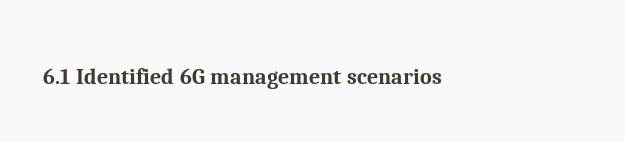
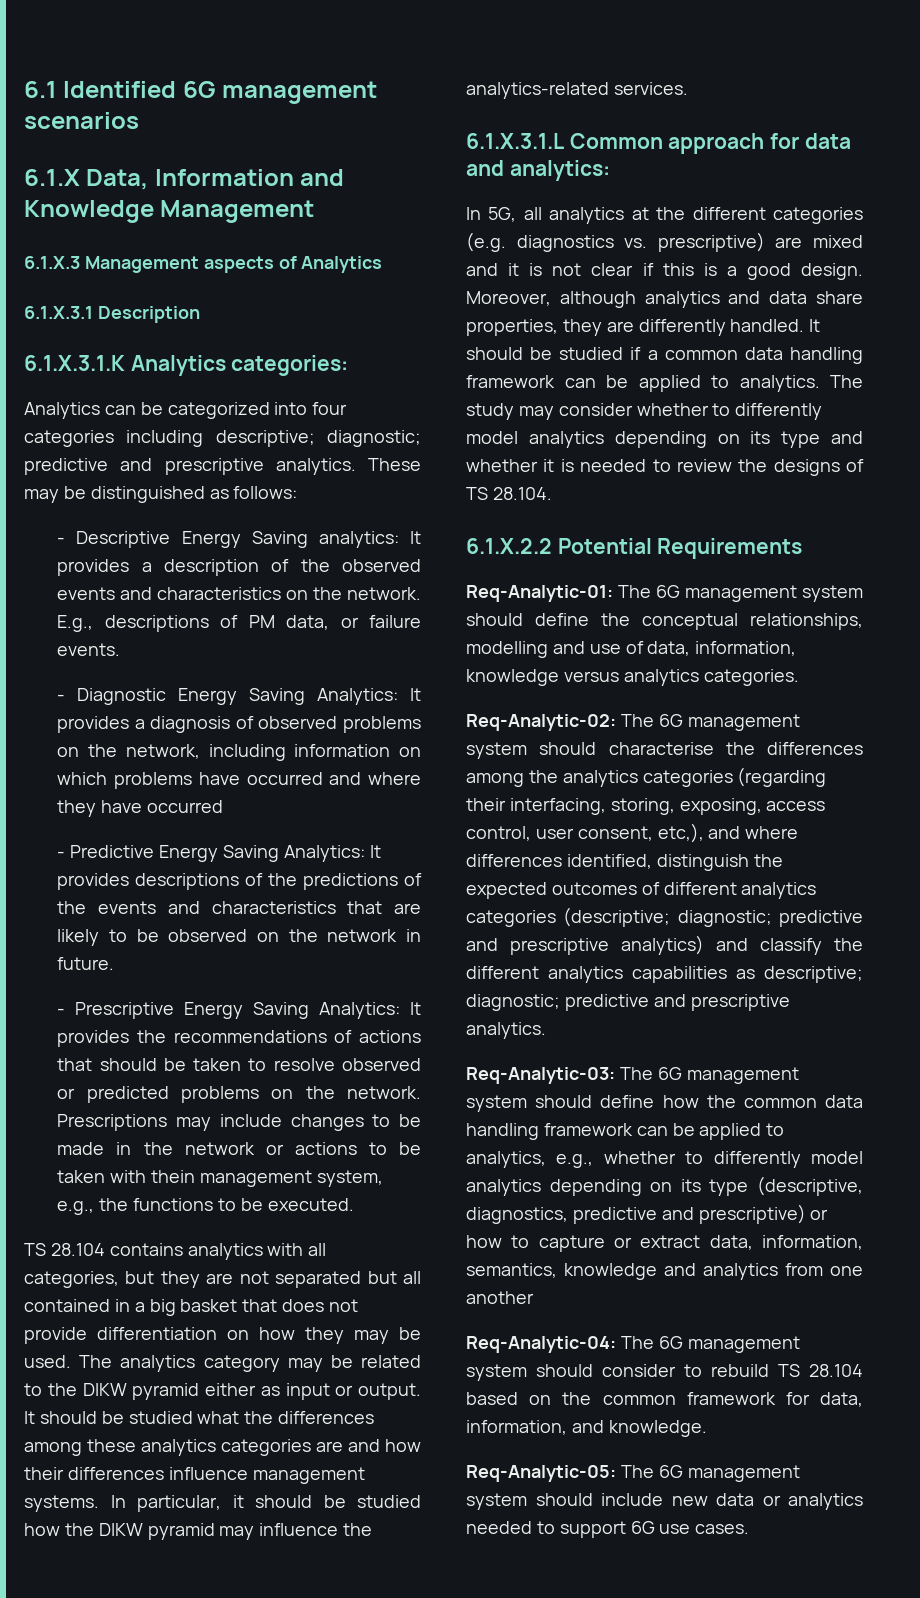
+ 6.1.X Data, Information and Knowledge Management
+ 6.1.X.3 Management aspects of Analytics
+ 6.1.X.3.1 Description
+ 6.1.X.3.1.K Analytics categories:
+ Analytics can be categorized into four categories including descriptive; diagnostic; predictive and prescriptive analytics. These may be distinguished as follows:
+ - Descriptive Energy Saving analytics: It provides a description of the observed events and characteristics on the network. E.g., descriptions of PM data, or failure events.
+ - Diagnostic Energy Saving Analytics: It provides a diagnosis of observed problems on the network, including information on which problems have occurred and where they have occurred
+ - Predictive Energy Saving Analytics: It provides descriptions of the predictions of the events and characteristics that are likely to be observed on the network in future.
+ - Prescriptive Energy Saving Analytics: It provides the recommendations of actions that should be taken to resolve observed or predicted problems on the network. Prescriptions may include changes to be made in the network or actions to be taken with thein management system, e.g., the functions to be executed.
+ TS 28.104 contains analytics with all categories, but they are not separated but all contained in a big basket that does not provide differentiation on how they may be used. The analytics category may be related to the DIKW pyramid either as input or output. It should be studied what the differences among these analytics categories are and how their differences influence management systems. In particular, it should be studied how the DIKW pyramid may influence the analytics-related services.
+ 6.1.X.3.1.L Common approach for data and analytics:
+ In 5G, all analytics at the different categories (e.g. diagnostics vs. prescriptive) are mixed and it is not clear if this is a good design. Moreover, although analytics and data share properties, they are differently handled. It should be studied if a common data handling framework can be applied to analytics. The study may consider whether to differently model analytics depending on its type and whether it is needed to review the designs of TS 28.104.
+ 6.1.X.2.2 Potential Requirements
+ Req-Analytic-01: The 6G management system should define the conceptual relationships, modelling and use of data, information, knowledge versus analytics categories.
+ Req-Analytic-02: The 6G management system should characterise the differences among the analytics categories (regarding their interfacing, storing, exposing, access control, user consent, etc,), and where differences identified, distinguish the expected outcomes of different analytics categories (descriptive; diagnostic; predictive and prescriptive analytics) and classify the different analytics capabilities as descriptive; diagnostic; predictive and prescriptive analytics.
+ Req-Analytic-03: The 6G management system should define how the common data handling framework can be applied to analytics, e.g., whether to differently model analytics depending on its type (descriptive, diagnostics, predictive and prescriptive) or how to capture or extract data, information, semantics, knowledge and analytics from one another
+ Req-Analytic-04: The 6G management system should consider to rebuild TS 28.104 based on the common framework for data, information, and knowledge.
+ Req-Analytic-05: The 6G management system should include new data or analytics needed to support 6G use cases.

